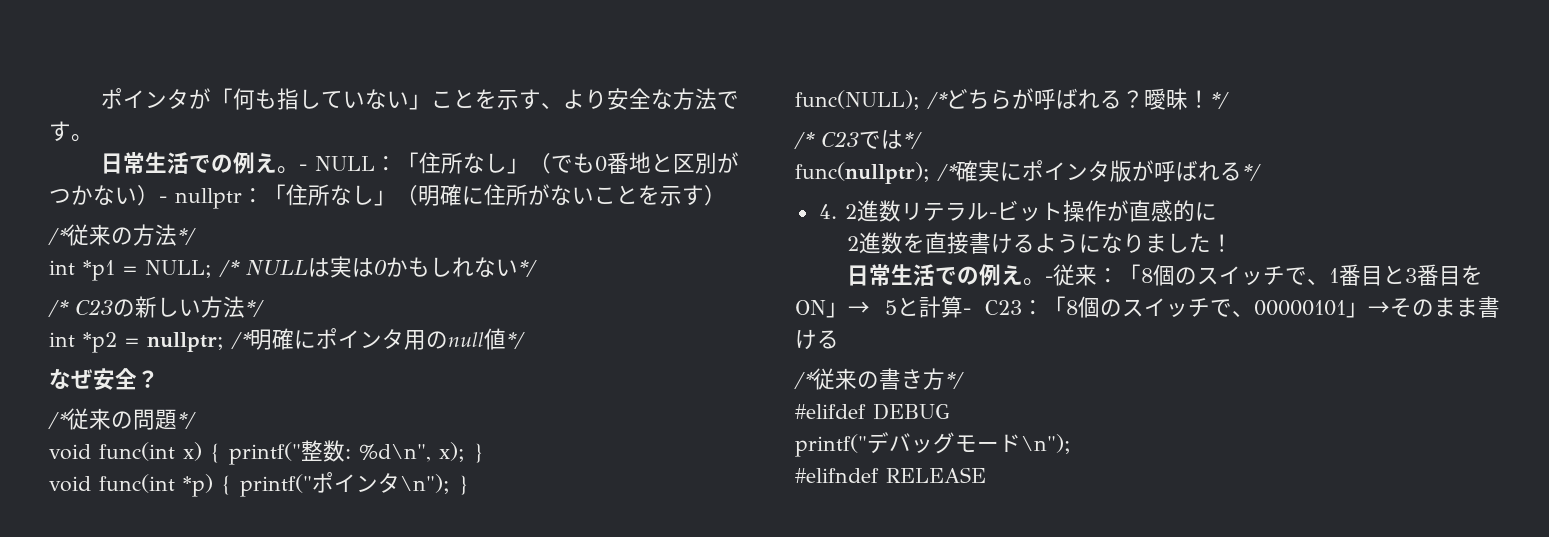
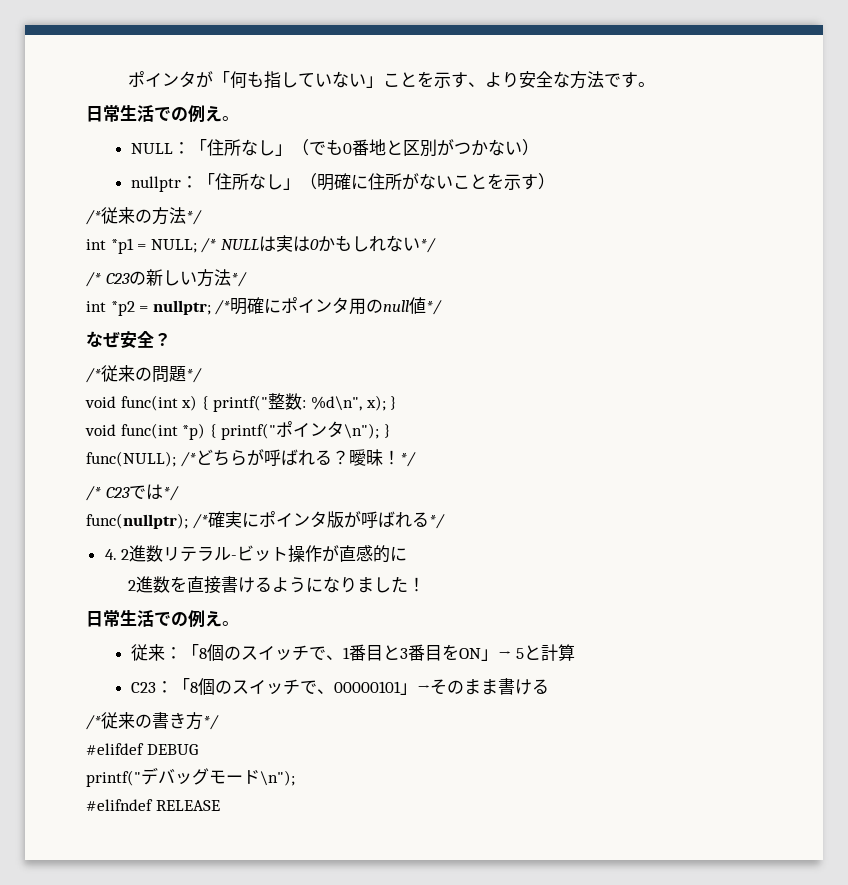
  ポインタが「何も指していない」ことを示す、より安全な方法です。
- 日常生活での例え。- NULL：「住所なし」（でも0番地と区別がつかない）- nullptr：「住所なし」（明確に住所がないことを示す）
+ 日常生活での例え。
+ NULL：「住所なし」（でも0番地と区別がつかない）
+ nullptr：「住所なし」（明確に住所がないことを示す）
  2進数を直接書けるようになりました！
- 日常生活での例え。-従来：「8個のスイッチで、1番目と3番目をON」→ 5と計算- C23：「8個のスイッチで、00000101」→そのまま書ける
+ 日常生活での例え。
+ 従来：「8個のスイッチで、1番目と3番目をON」→ 5と計算
+ C23：「8個のスイッチで、00000101」→そのまま書ける

